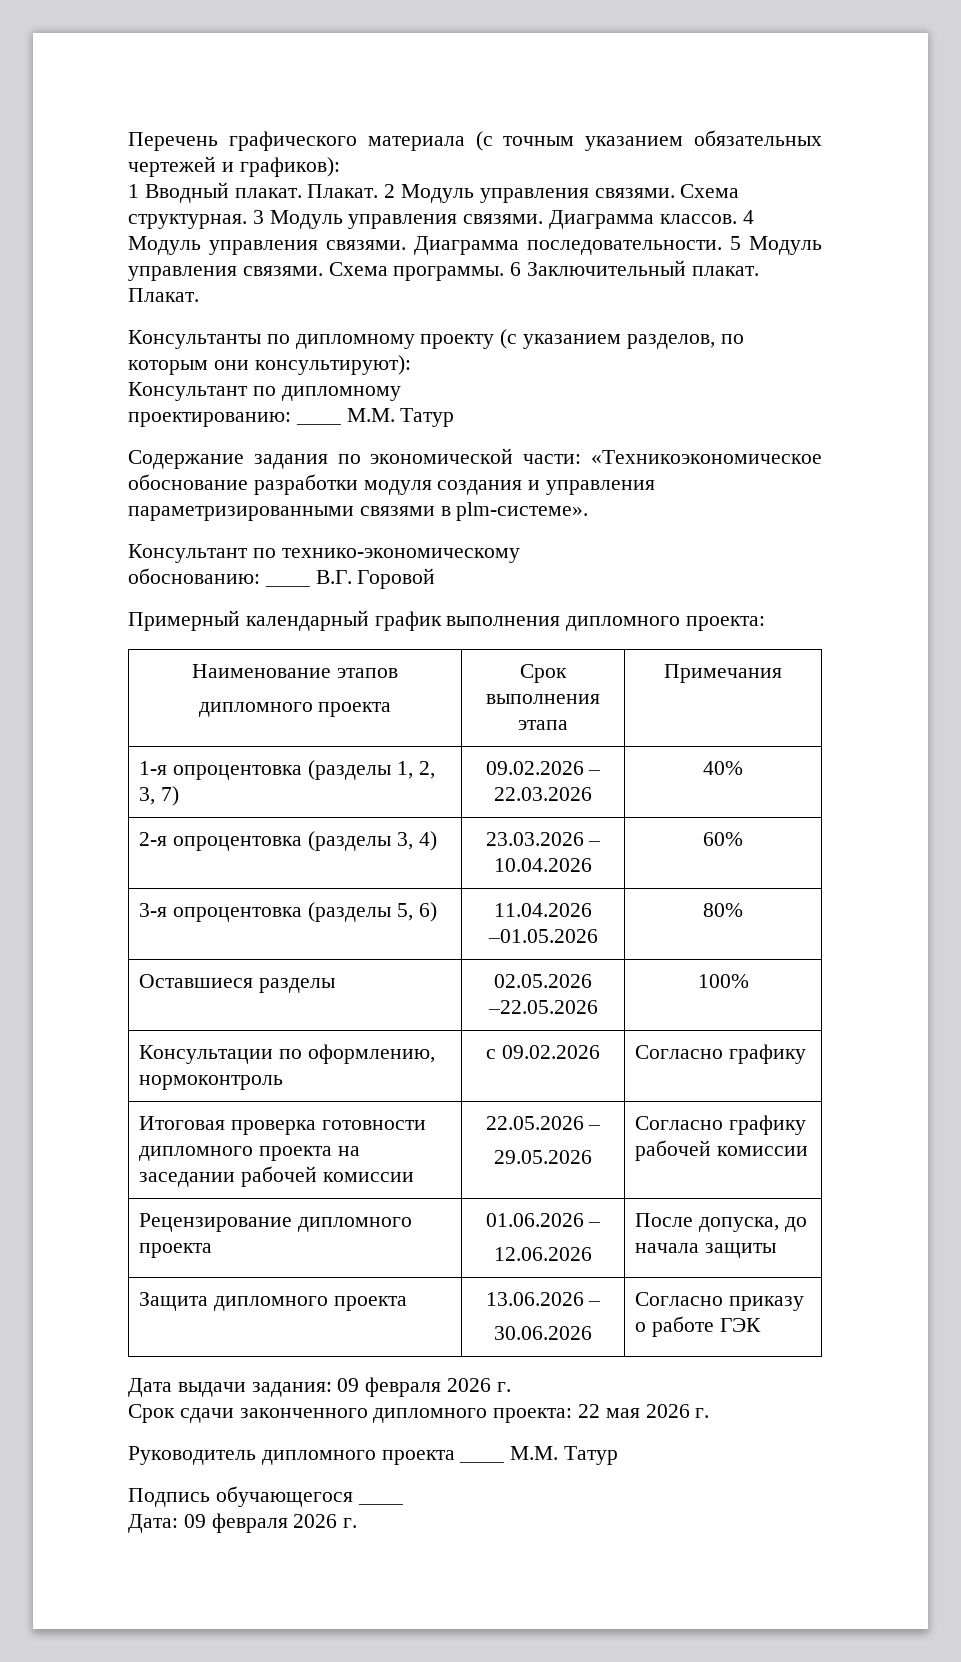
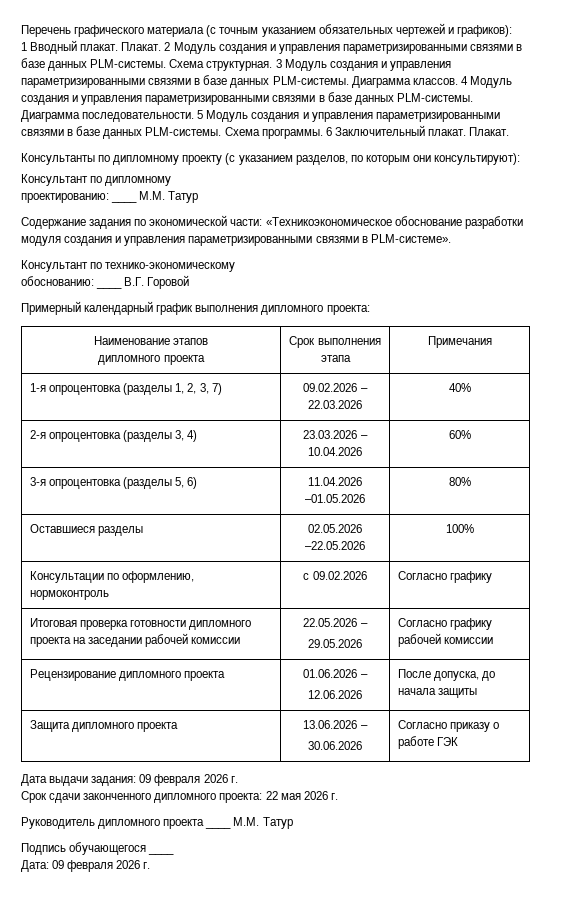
- 2 Модуль управления связями. Схема структурная. 3 Модуль управления связями. Диаграмма классов. 4 Модуль управления связями. Диаграмма последовательности. 5 Модуль управления связями.
+ 2 Модуль создания и управления параметризированными связями в базе данных PLM-системы. Схема структурная. 3 Модуль создания и управления параметризированными связями в базе данных PLM-системы. Диаграмма классов. 4 Модуль создания и управления параметризированными связями в базе данных PLM-системы. Диаграмма последовательности. 5 Модуль создания и управления параметризированными связями в базе данных PLM-системы.
- Содержание задания по экономической части: «Техникоэкономическое обоснование разработки модуля создания и управления параметризированными связями в plm-системе».
+ Содержание задания по экономической части: «Техникоэкономическое обоснование разработки модуля создания и управления параметризированными связями в PLM-системе».

